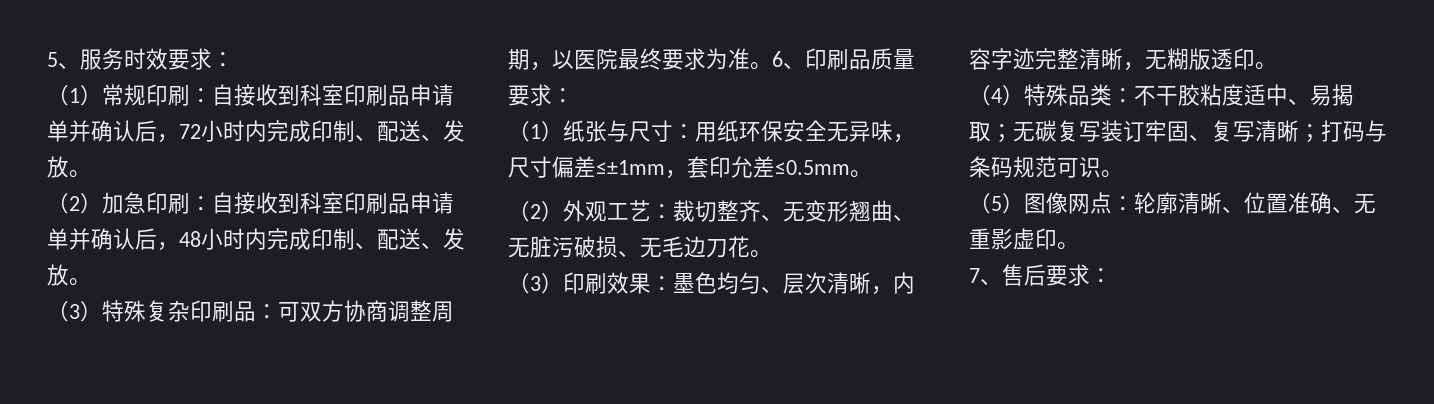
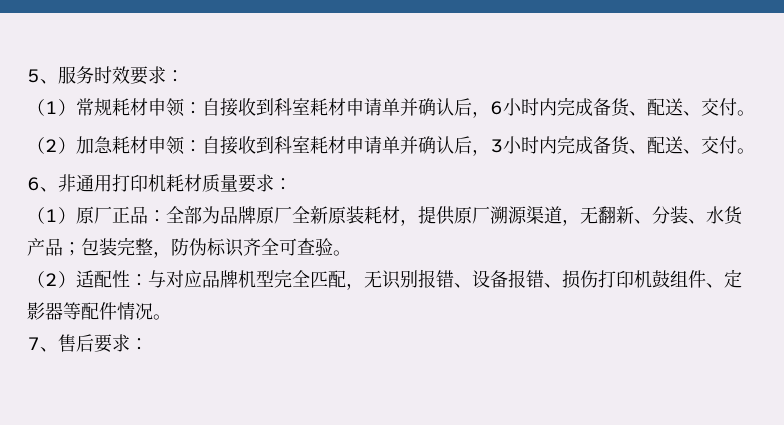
- （1）常规印刷：自接收到科室印刷品申请单并确认后，72小时内完成印制、配送、发放。
+ （1）常规耗材申领：自接收到科室耗材申请单并确认后，6小时内完成备货、配送、交付。
- （2）加急印刷：自接收到科室印刷品申请单并确认后，48小时内完成印制、配送、发放。
- （3）特殊复杂印刷品：可双方协商调整周期，以医院最终要求为准。6、印刷品质量要求：
+ （2）加急耗材申领：自接收到科室耗材申请单并确认后，3小时内完成备货、配送、交付。
+ 6、非通用打印机耗材质量要求：
- （1）纸张与尺寸：用纸环保安全无异味，尺寸偏差≤±1mm，套印允差≤0.5mm。
- （2）外观工艺：裁切整齐、无变形翘曲、无脏污破损、无毛边刀花。
- （3）印刷效果：墨色均匀、层次清晰，内容字迹完整清晰，无糊版透印。
- （4）特殊品类：不干胶粘度适中、易揭取；无碳复写装订牢固、复写清晰；打码与条码规范可识。
- （5）图像网点：轮廓清晰、位置准确、无重影虚印。
+ （1）原厂正品：全部为品牌原厂全新原装耗材，提供原厂溯源渠道，无翻新、分装、水货产品；包装完整，防伪标识齐全可查验。
+ （2）适配性：与对应品牌机型完全匹配，无识别报错、设备报错、损伤打印机鼓组件、定影器等配件情况。

